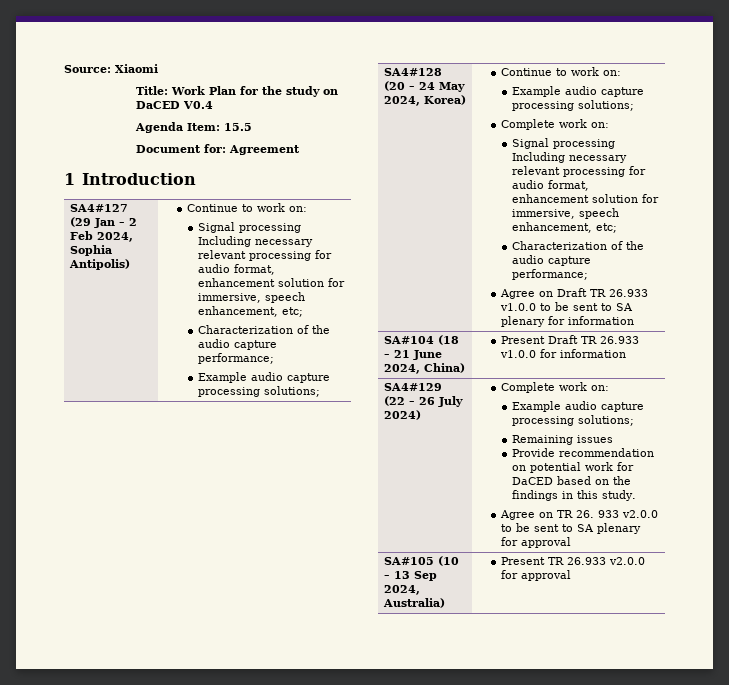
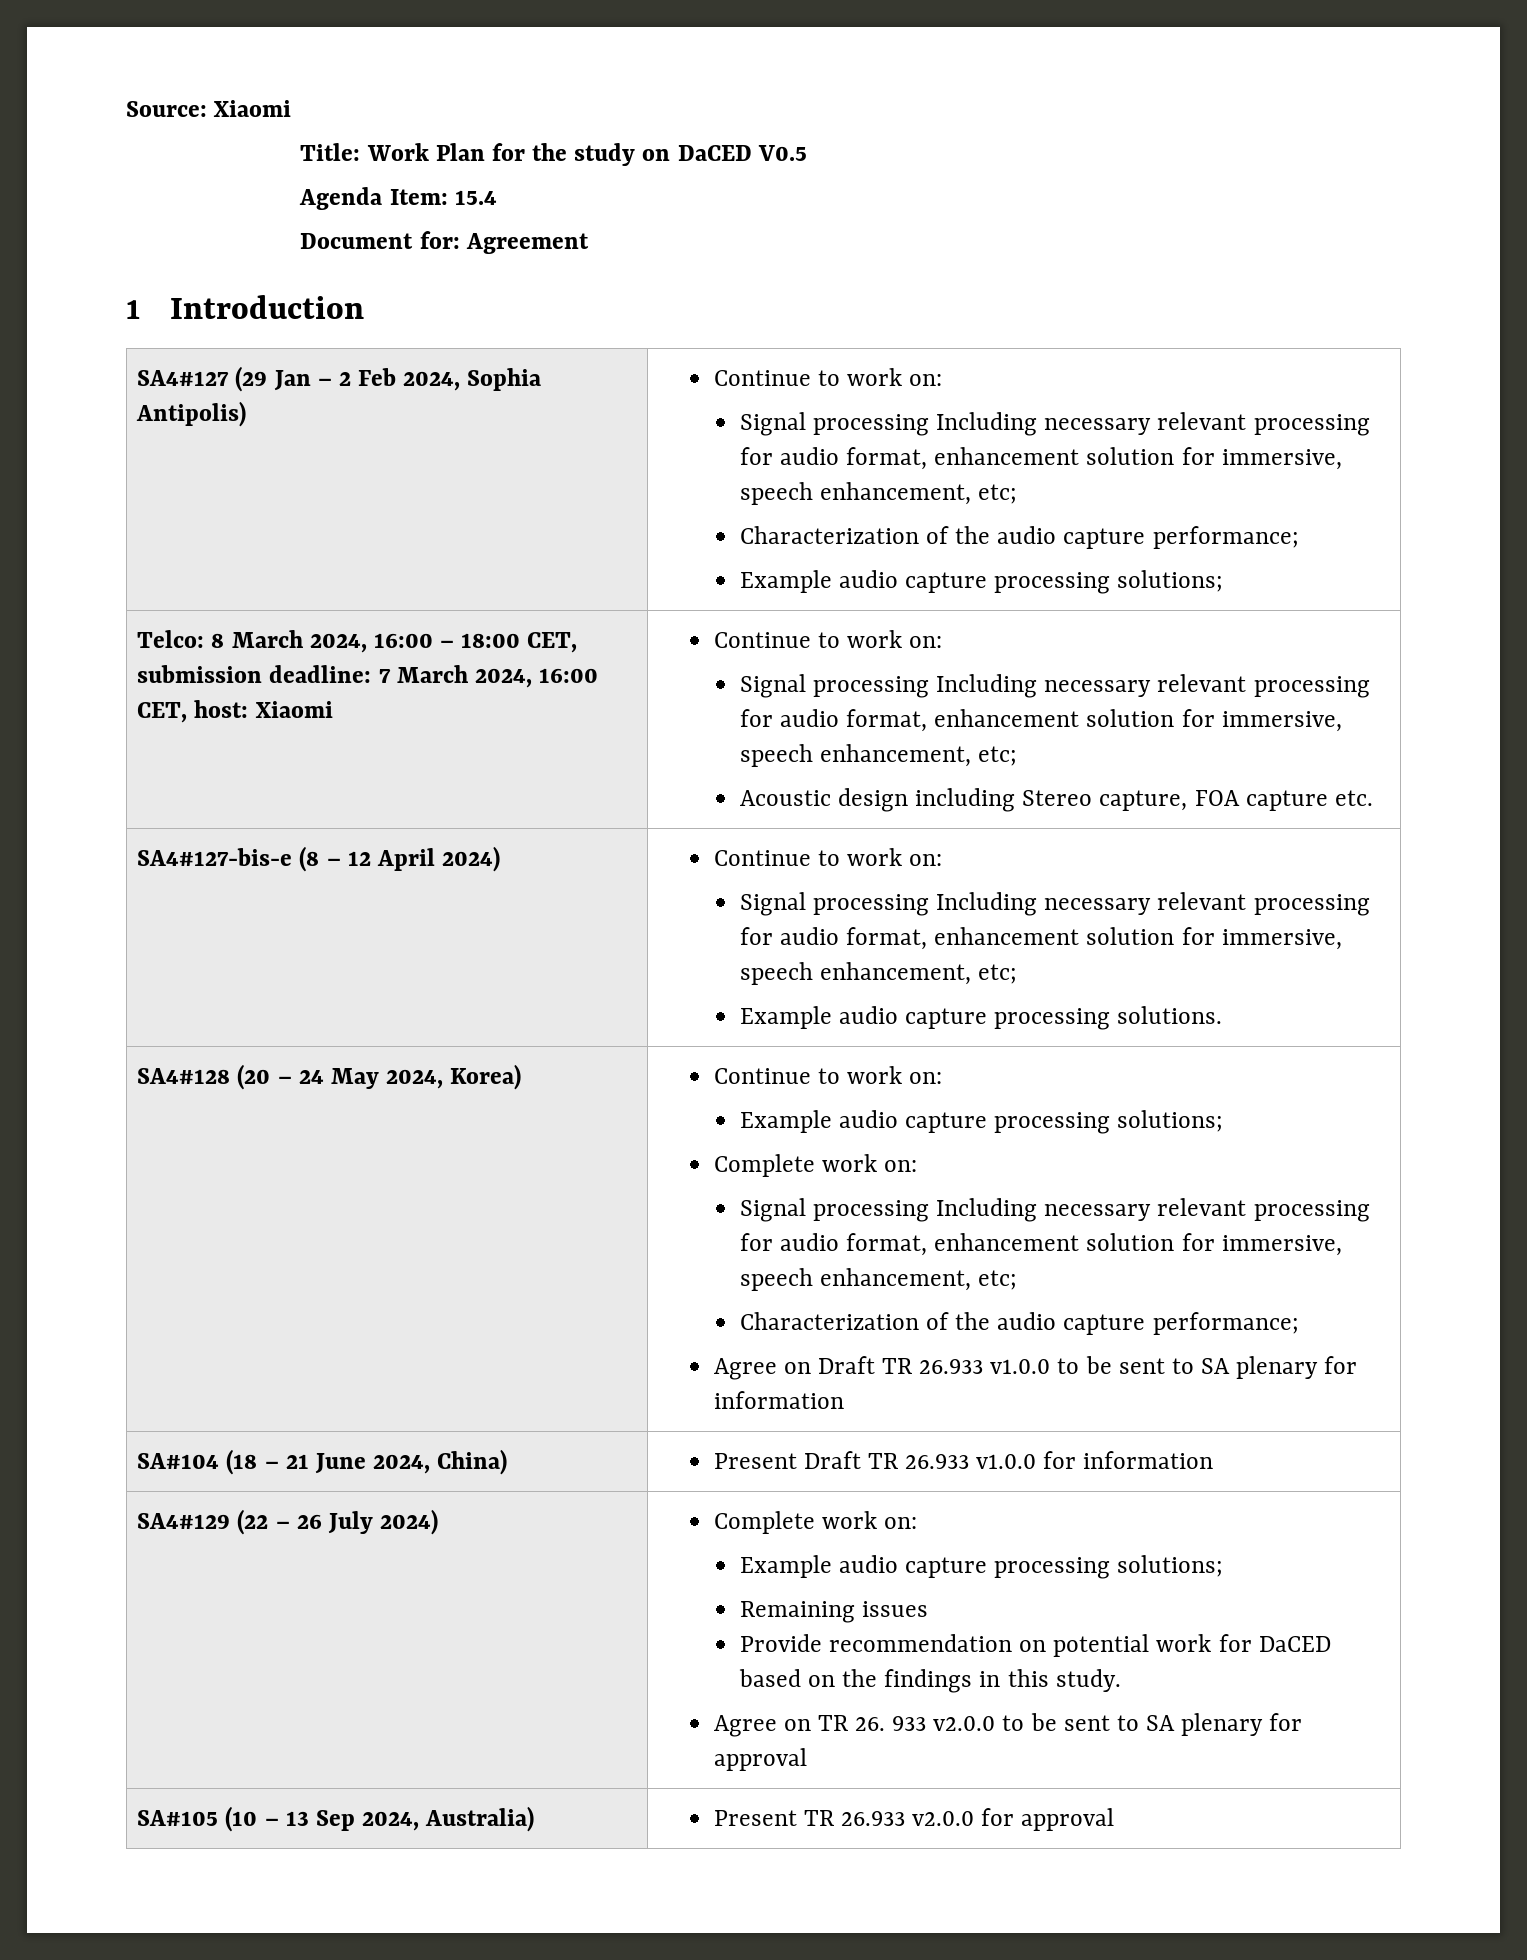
- Title: Work Plan for the study on DaCED V0.4
+ Title: Work Plan for the study on DaCED V0.5
- Agenda Item: 15.5
+ Agenda Item: 15.4
+ Telco: 8 March 2024, 16:00 – 18:00 CET, submission deadline: 7 March 2024, 16:00 CET, host: Xiaomi | Continue to work on:
+ Signal processing Including necessary relevant processing for audio format, enhancement solution for immersive, speech enhancement, etc;
+ Acoustic design including Stereo capture, FOA capture etc.
+ SA4#127-bis-e (8 – 12 April 2024) | Continue to work on:
+ Signal processing Including necessary relevant processing for audio format, enhancement solution for immersive, speech enhancement, etc;
+ Example audio capture processing solutions.

